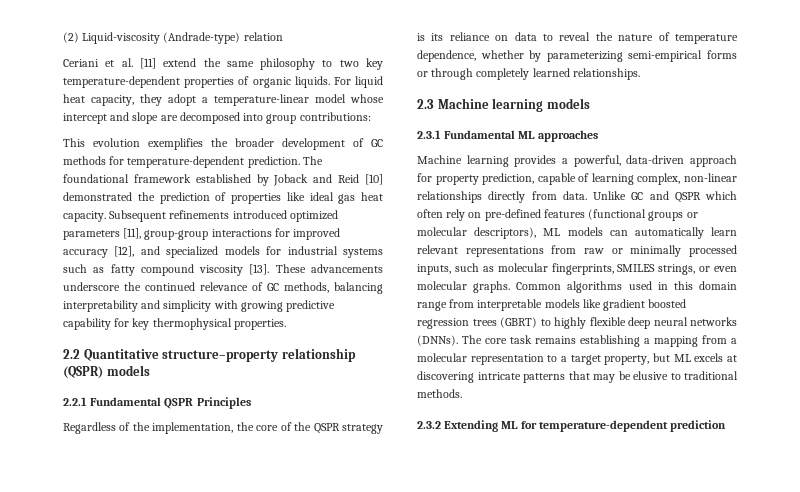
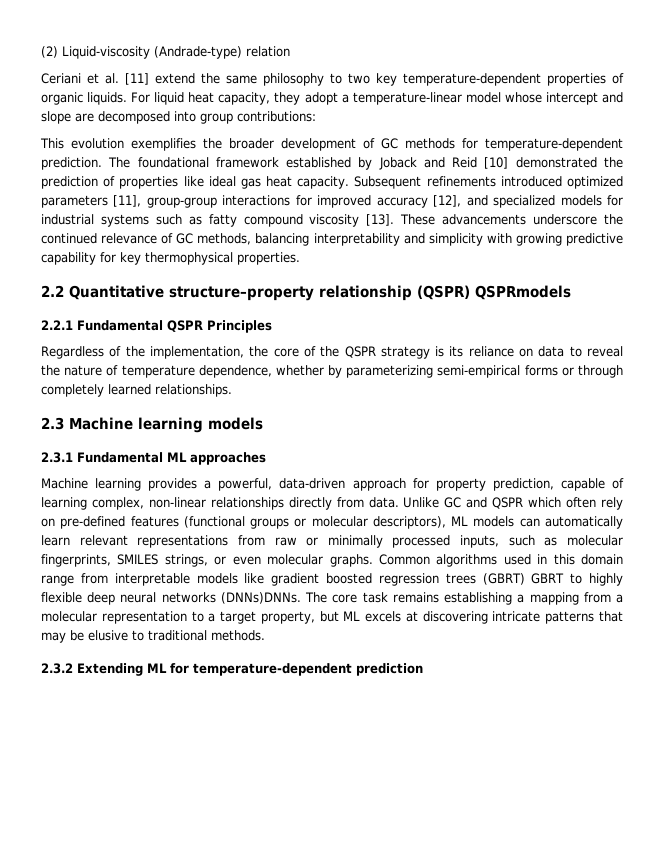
- 2.2 Quantitative structure–property relationship (QSPR) models
+ 2.2 Quantitative structure–property relationship (QSPR) QSPRmodels
- Common algorithms used in this domain range from interpretable models like gradient boosted regression trees (GBRT) to highly flexible deep neural networks (DNNs).
+ Common algorithms used in this domain range from interpretable models like gradient boosted regression trees (GBRT) GBRT to highly flexible deep neural networks (DNNs)DNNs.

